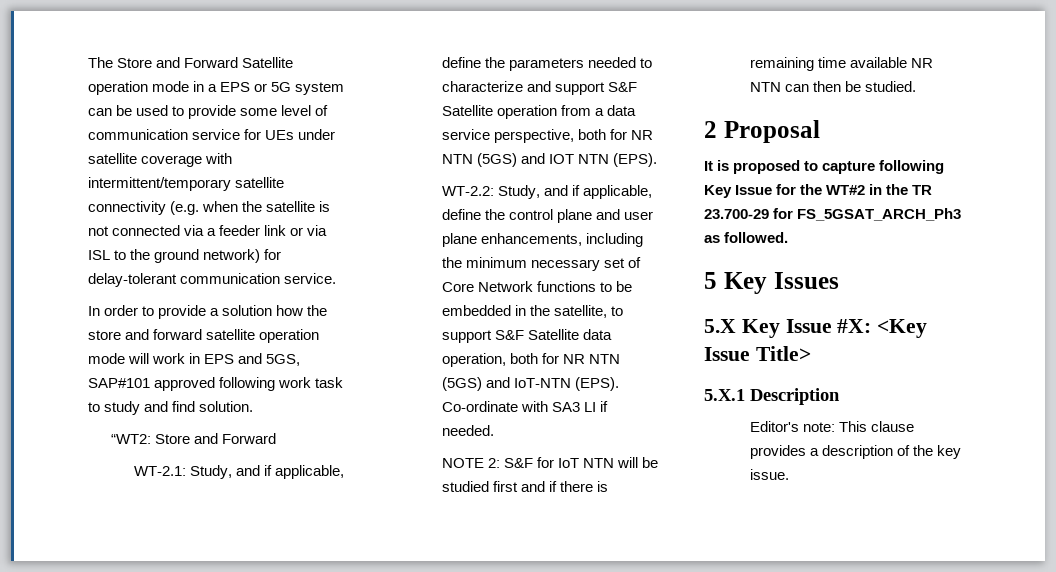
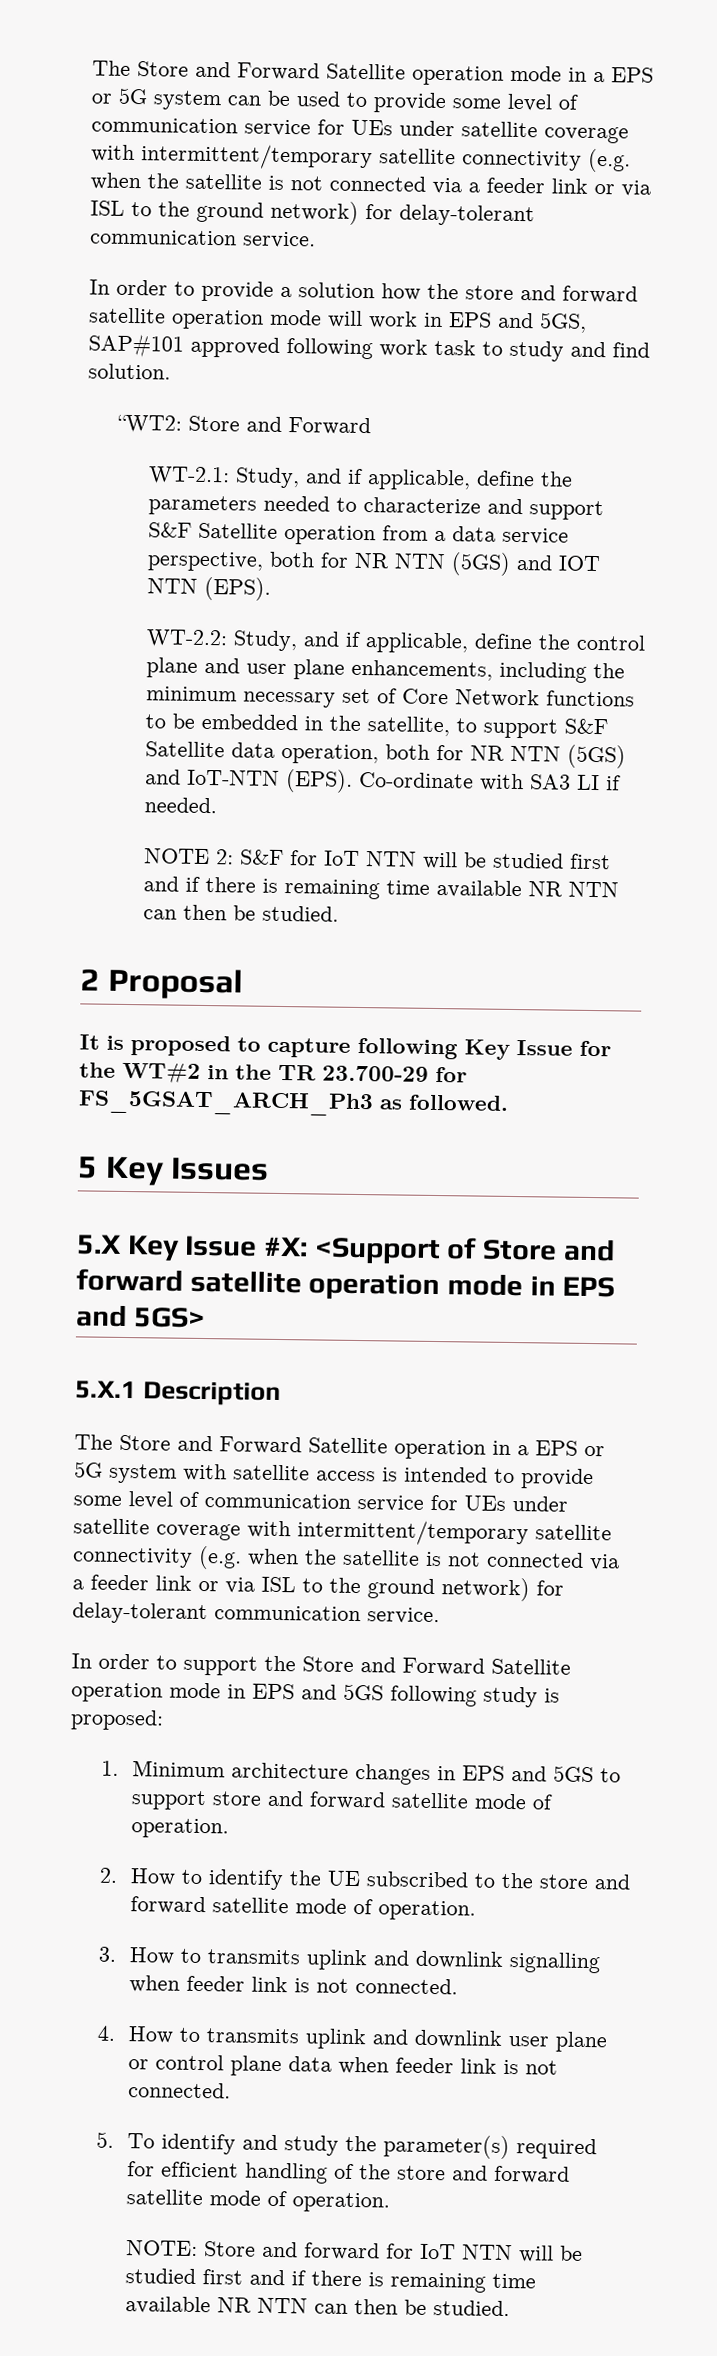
- 5.X Key Issue #X: <Key Issue Title>
+ 5.X Key Issue #X: <Support of Store and forward satellite operation mode in EPS and 5GS>
  5.X.1 Description
- Editor's note: This clause provides a description of the key issue.
+ The Store and Forward Satellite operation in a EPS or 5G system with satellite access is intended to provide some level of communication service for UEs under satellite coverage with intermittent/temporary satellite connectivity (e.g. when the satellite is not connected via a feeder link or via ISL to the ground network) for delay-tolerant communication service.
+ In order to support the Store and Forward Satellite operation mode in EPS and 5GS following study is proposed:
+ 1. Minimum architecture changes in EPS and 5GS to support store and forward satellite mode of operation.
+ 2. How to identify the UE subscribed to the store and forward satellite mode of operation.
+ 3. How to transmits uplink and downlink signalling when feeder link is not connected.
+ 4. How to transmits uplink and downlink user plane or control plane data when feeder link is not connected.
+ 5. To identify and study the parameter(s) required for efficient handling of the store and forward satellite mode of operation.
+ NOTE: Store and forward for IoT NTN will be studied first and if there is remaining time available NR NTN can then be studied.

